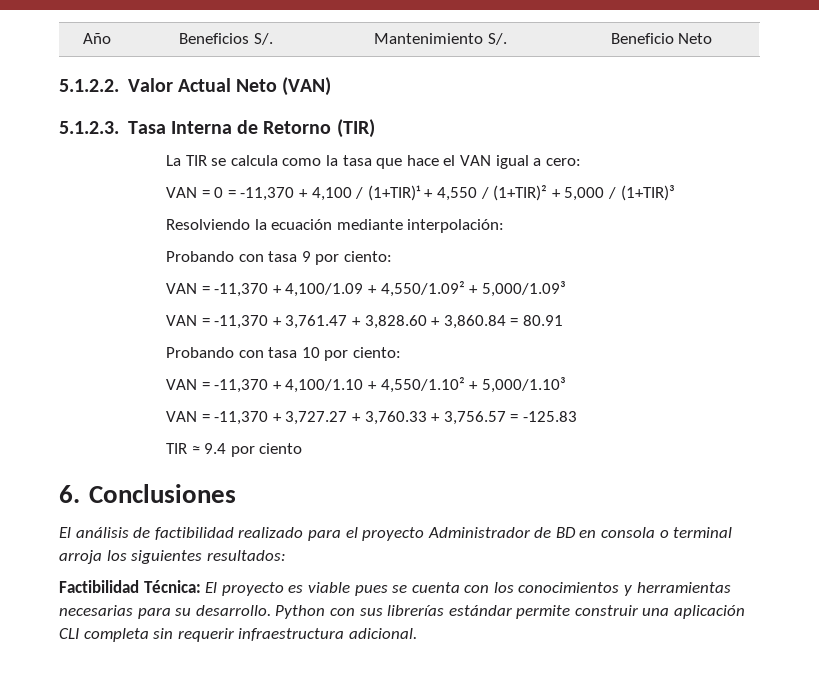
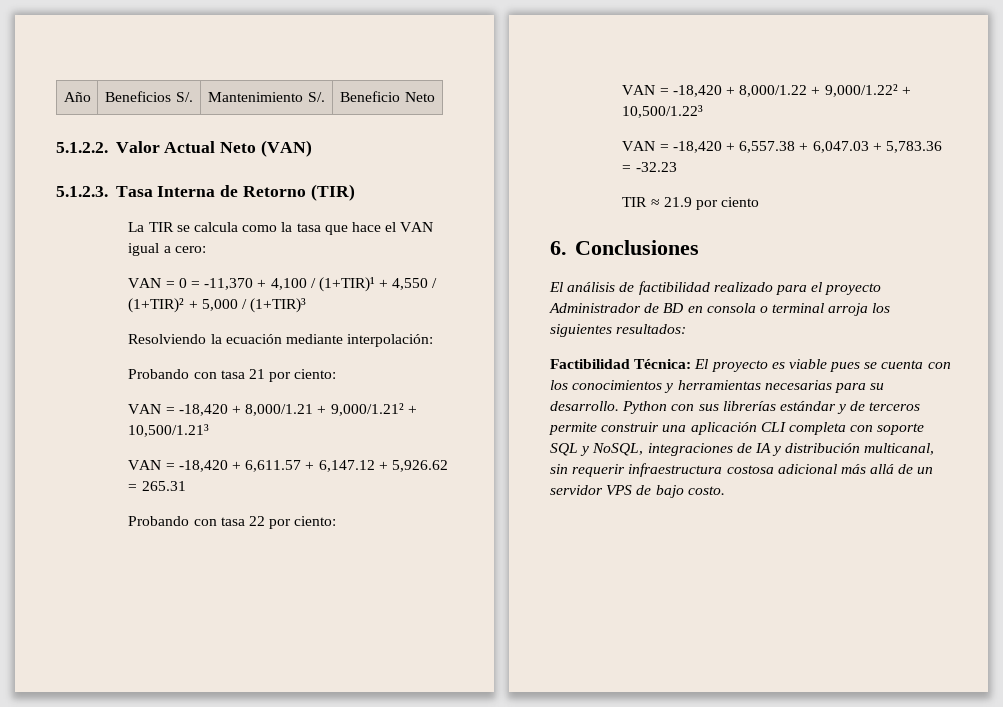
- Probando con tasa 9 por ciento:
- VAN = -11,370 + 4,100/1.09 + 4,550/1.09² + 5,000/1.09³
- VAN = -11,370 + 3,761.47 + 3,828.60 + 3,860.84 = 80.91
- Probando con tasa 10 por ciento:
- VAN = -11,370 + 4,100/1.10 + 4,550/1.10² + 5,000/1.10³
- VAN = -11,370 + 3,727.27 + 3,760.33 + 3,756.57 = -125.83
+ Probando con tasa 21 por ciento:
+ VAN = -18,420 + 8,000/1.21 + 9,000/1.21² + 10,500/1.21³
+ VAN = -18,420 + 6,611.57 + 6,147.12 + 5,926.62 = 265.31
+ Probando con tasa 22 por ciento:
+ VAN = -18,420 + 8,000/1.22 + 9,000/1.22² + 10,500/1.22³
+ VAN = -18,420 + 6,557.38 + 6,047.03 + 5,783.36 = -32.23
- TIR ≈ 9.4 por ciento
+ TIR ≈ 21.9 por ciento
- Python con sus librerías estándar permite construir una aplicación CLI completa sin requerir infraestructura adicional.
+ Python con sus librerías estándar y de terceros permite construir una aplicación CLI completa con soporte SQL y NoSQL, integraciones de IA y distribución multicanal, sin requerir infraestructura costosa adicional más allá de un servidor VPS de bajo costo.

